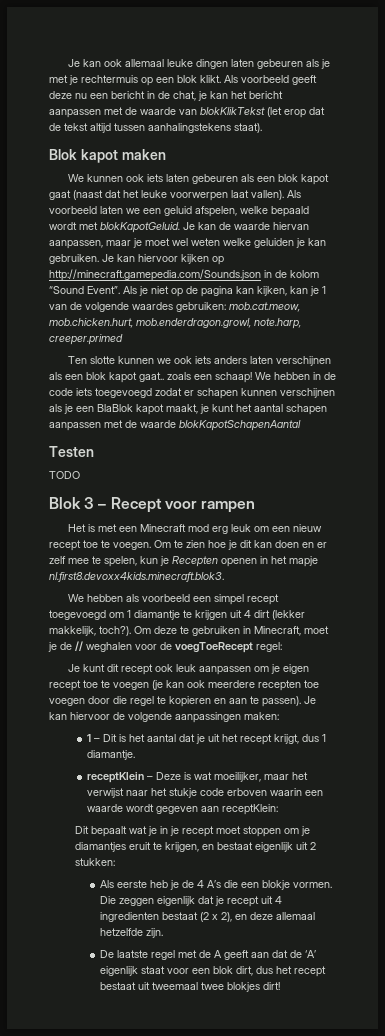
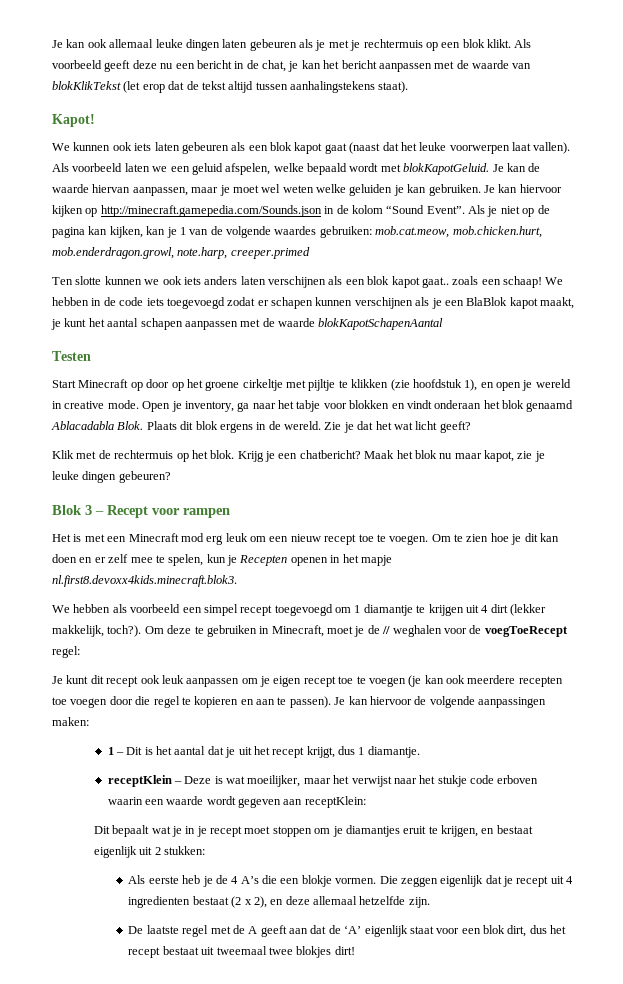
- Blok kapot maken
+ Kapot!
- TODO
+ Start Minecraft op door op het groene cirkeltje met pijltje te klikken (zie hoofdstuk 1), en open je wereld in creative mode. Open je inventory, ga naar het tabje voor blokken en vindt onderaan het blok genaamd Ablacadabla Blok. Plaats dit blok ergens in de wereld. Zie je dat het wat licht geeft?
+ Klik met de rechtermuis op het blok. Krijg je een chatbericht? Maak het blok nu maar kapot, zie je leuke dingen gebeuren?

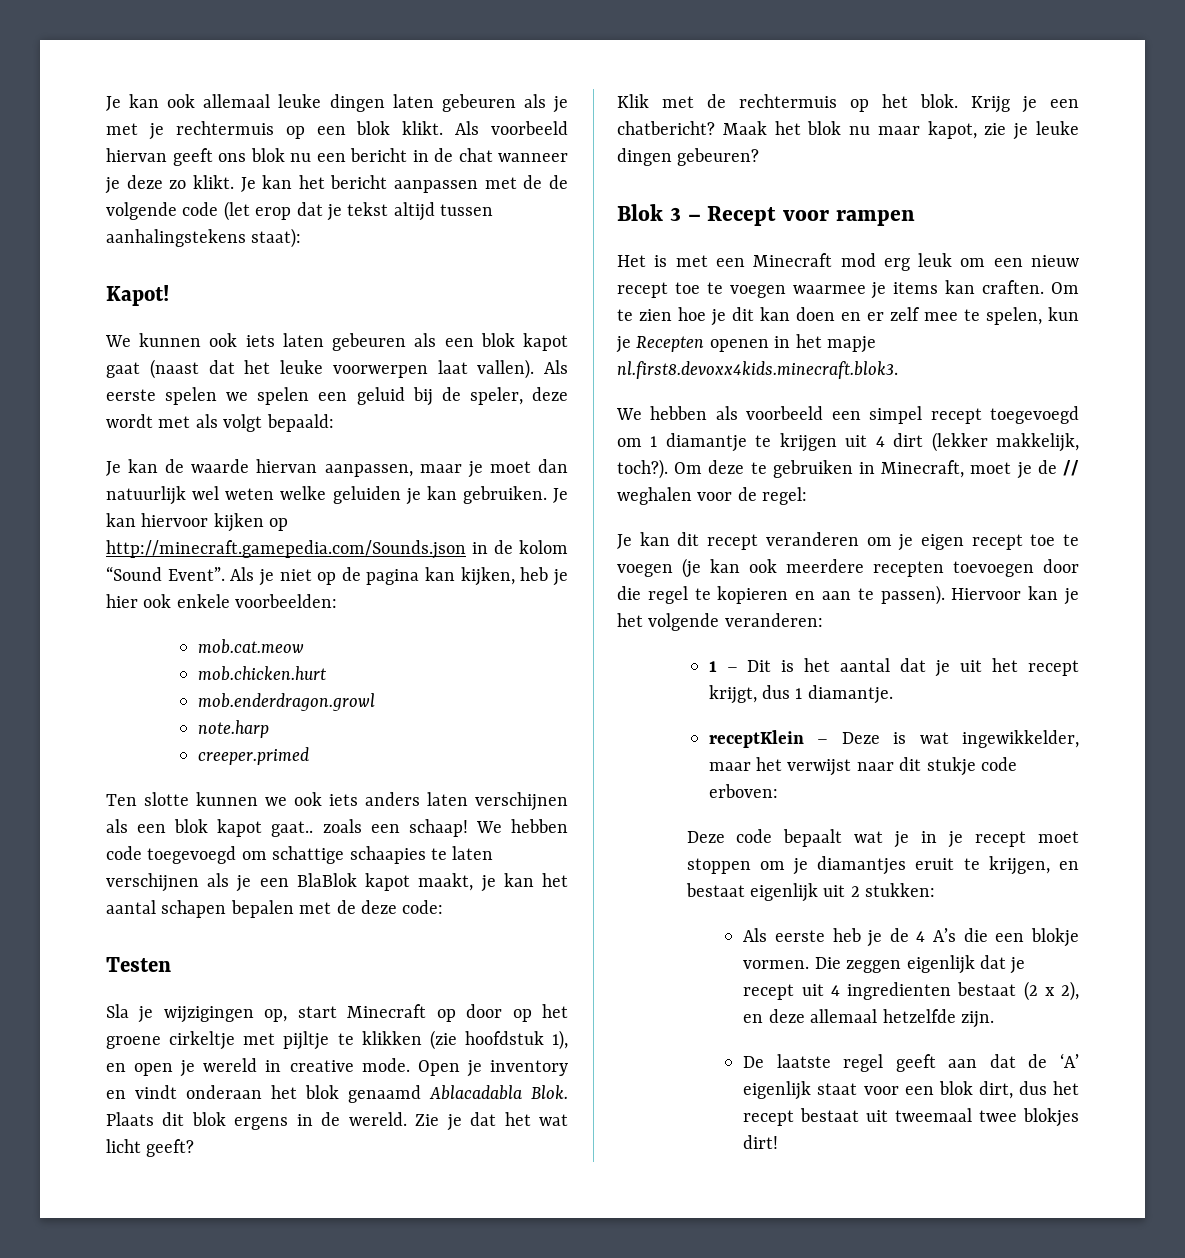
- Als voorbeeld geeft deze nu een bericht in de chat, je kan het bericht aanpassen met de waarde van blokKlikTekst (let erop dat de tekst altijd tussen aanhalingstekens staat).
+ Als voorbeeld hiervan geeft ons blok nu een bericht in de chat wanneer je deze zo klikt. Je kan het bericht aanpassen met de de volgende code (let erop dat je tekst altijd tussen aanhalingstekens staat):
- Als voorbeeld laten we een geluid afspelen, welke bepaald wordt met blokKapotGeluid. Je kan de waarde hiervan aanpassen, maar je moet wel weten welke geluiden je kan gebruiken.
+ Als eerste spelen we spelen een geluid bij de speler, deze wordt met als volgt bepaald:
+ Je kan de waarde hiervan aanpassen, maar je moet dan natuurlijk wel weten welke geluiden je kan gebruiken.
- Als je niet op de pagina kan kijken, kan je 1 van de volgende waardes gebruiken: mob.cat.meow, mob.chicken.hurt, mob.enderdragon.growl, note.harp, creeper.primed
+ Als je niet op de pagina kan kijken, heb je hier ook enkele voorbeelden:
+ mob.cat.meow
+ mob.chicken.hurt
+ mob.enderdragon.growl
+ note.harp
+ creeper.primed
- We hebben in de code iets toegevoegd zodat er schapen kunnen verschijnen als je een BlaBlok kapot maakt, je kunt het aantal schapen aanpassen met de waarde blokKapotSchapenAantal
+ We hebben code toegevoegd om schattige schaapies te laten verschijnen als je een BlaBlok kapot maakt, je kan het aantal schapen bepalen met de deze code:
- Start Minecraft op door op het groene cirkeltje met pijltje te klikken (zie hoofdstuk 1), en open je wereld in creative mode.
+ Sla je wijzigingen op, start Minecraft op door op het groene cirkeltje met pijltje te klikken (zie hoofdstuk 1), en open je wereld in creative mode.
- Open je inventory, ga naar het tabje voor blokken en vindt onderaan het blok genaamd Ablacadabla Blok.
+ Open je inventory en vindt onderaan het blok genaamd Ablacadabla Blok.
- Het is met een Minecraft mod erg leuk om een nieuw recept toe te voegen.
+ Het is met een Minecraft mod erg leuk om een nieuw recept toe te voegen waarmee je items kan craften.
- Om deze te gebruiken in Minecraft, moet je de // weghalen voor de voegToeRecept regel:
+ Om deze te gebruiken in Minecraft, moet je de // weghalen voor de regel:
- Je kunt dit recept ook leuk aanpassen om je eigen recept toe te voegen (je kan ook meerdere recepten toe voegen door die regel te kopieren en aan te passen).
+ Je kan dit recept veranderen om je eigen recept toe te voegen (je kan ook meerdere recepten toevoegen door die regel te kopieren en aan te passen).
- Je kan hiervoor de volgende aanpassingen maken:
+ Hiervoor kan je het volgende veranderen:
- receptKlein – Deze is wat moeilijker, maar het verwijst naar het stukje code erboven waarin een waarde wordt gegeven aan receptKlein:
- Dit bepaalt wat je in je recept moet stoppen om je diamantjes eruit te krijgen, en bestaat eigenlijk uit 2 stukken:
+ receptKlein – Deze is wat ingewikkelder, maar het verwijst naar dit stukje code erboven:
+ Deze code bepaalt wat je in je recept moet stoppen om je diamantjes eruit te krijgen, en bestaat eigenlijk uit 2 stukken:
- De laatste regel met de A geeft aan dat de ‘A’ eigenlijk staat voor een blok dirt, dus het recept bestaat uit tweemaal twee blokjes dirt!
+ De laatste regel geeft aan dat de ‘A’ eigenlijk staat voor een blok dirt, dus het recept bestaat uit tweemaal twee blokjes dirt!

